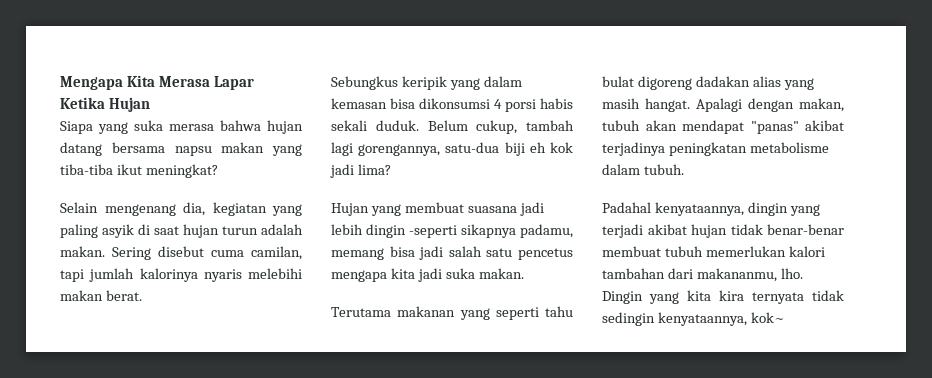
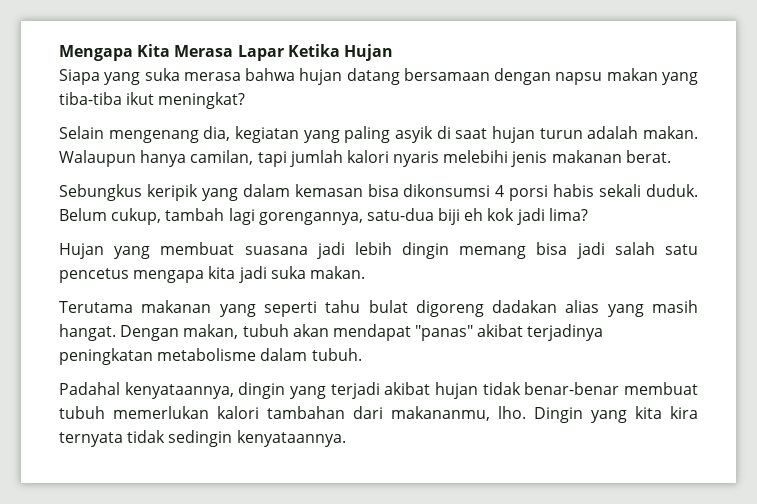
- Siapa yang suka merasa bahwa hujan datang bersama napsu makan yang tiba-tiba ikut meningkat?
+ Siapa yang suka merasa bahwa hujan datang bersamaan dengan napsu makan yang tiba-tiba ikut meningkat?
- Sering disebut cuma camilan, tapi jumlah kalorinya nyaris melebihi makan berat.
+ Walaupun hanya camilan, tapi jumlah kalori nyaris melebihi jenis makanan berat.
- Hujan yang membuat suasana jadi lebih dingin -seperti sikapnya padamu, memang bisa jadi salah satu pencetus mengapa kita jadi suka makan.
+ Hujan yang membuat suasana jadi lebih dingin memang bisa jadi salah satu pencetus mengapa kita jadi suka makan.
- Apalagi dengan makan, tubuh akan mendapat "panas" akibat terjadinya peningkatan metabolisme dalam tubuh.
+ Dengan makan, tubuh akan mendapat "panas" akibat terjadinya peningkatan metabolisme dalam tubuh.
- Dingin yang kita kira ternyata tidak sedingin kenyataannya, kok~
+ Dingin yang kita kira ternyata tidak sedingin kenyataannya.

